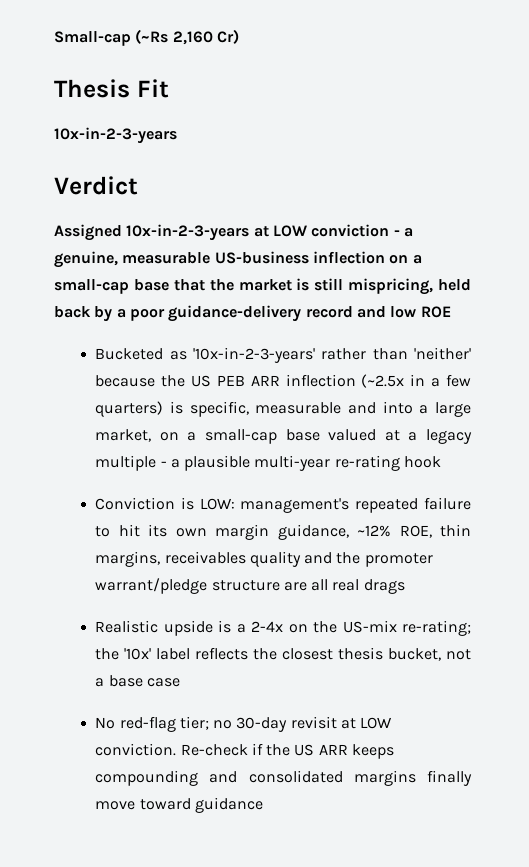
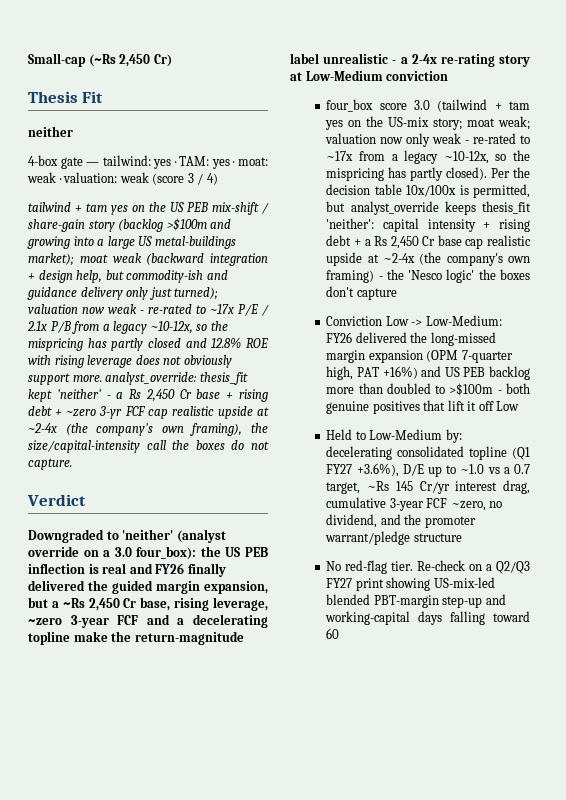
- Small-cap (~Rs 2,160 Cr)
+ Small-cap (~Rs 2,450 Cr)
  Thesis Fit
- 10x-in-2-3-years
+ neither
+ 4-box gate — tailwind: yes · TAM: yes · moat: weak · valuation: weak (score 3 / 4)
+ tailwind + tam yes on the US PEB mix-shift / share-gain story (backlog >$100m and growing into a large US metal-buildings market); moat weak (backward integration + design help, but commodity-ish and guidance delivery only just turned); valuation now weak - re-rated to ~17x P/E / 2.1x P/B from a legacy ~10-12x, so the mispricing has partly closed and 12.8% ROE with rising leverage does not obviously support more. analyst_override: thesis_fit kept 'neither' - a Rs 2,450 Cr base + rising debt + ~zero 3-yr FCF cap realistic upside at ~2-4x (the company's own framing), the size/capital-intensity call the boxes do not capture.
  Verdict
- Assigned 10x-in-2-3-years at LOW conviction - a genuine, measurable US-business inflection on a small-cap base that the market is still mispricing, held back by a poor guidance-delivery record and low ROE
- Bucketed as '10x-in-2-3-years' rather than 'neither' because the US PEB ARR inflection (~2.5x in a few quarters) is specific, measurable and into a large market, on a small-cap base valued at a legacy multiple - a plausible multi-year re-rating hook
- Conviction is LOW: management's repeated failure to hit its own margin guidance, ~12% ROE, thin margins, receivables quality and the promoter warrant/pledge structure are all real drags
- Realistic upside is a 2-4x on the US-mix re-rating; the '10x' label reflects the closest thesis bucket, not a base case
- No red-flag tier; no 30-day revisit at LOW conviction. Re-check if the US ARR keeps compounding and consolidated margins finally move toward guidance
+ Downgraded to 'neither' (analyst override on a 3.0 four_box): the US PEB inflection is real and FY26 finally delivered the guided margin expansion, but a ~Rs 2,450 Cr base, rising leverage, ~zero 3-year FCF and a decelerating topline make the return-magnitude label unrealistic - a 2-4x re-rating story at Low-Medium conviction
+ four_box score 3.0 (tailwind + tam yes on the US-mix story; moat weak; valuation now only weak - re-rated to ~17x from a legacy ~10-12x, so the mispricing has partly closed). Per the decision table 10x/100x is permitted, but analyst_override keeps thesis_fit 'neither': capital intensity + rising debt + a Rs 2,450 Cr base cap realistic upside at ~2-4x (the company's own framing) - the 'Nesco logic' the boxes don't capture
+ Conviction Low -> Low-Medium: FY26 delivered the long-missed margin expansion (OPM 7-quarter high, PAT +16%) and US PEB backlog more than doubled to >$100m - both genuine positives that lift it off Low
+ Held to Low-Medium by: decelerating consolidated topline (Q1 FY27 +3.6%), D/E up to ~1.0 vs a 0.7 target, ~Rs 145 Cr/yr interest drag, cumulative 3-year FCF ~zero, no dividend, and the promoter warrant/pledge structure
+ No red-flag tier. Re-check on a Q2/Q3 FY27 print showing US-mix-led blended PBT-margin step-up and working-capital days falling toward 60

